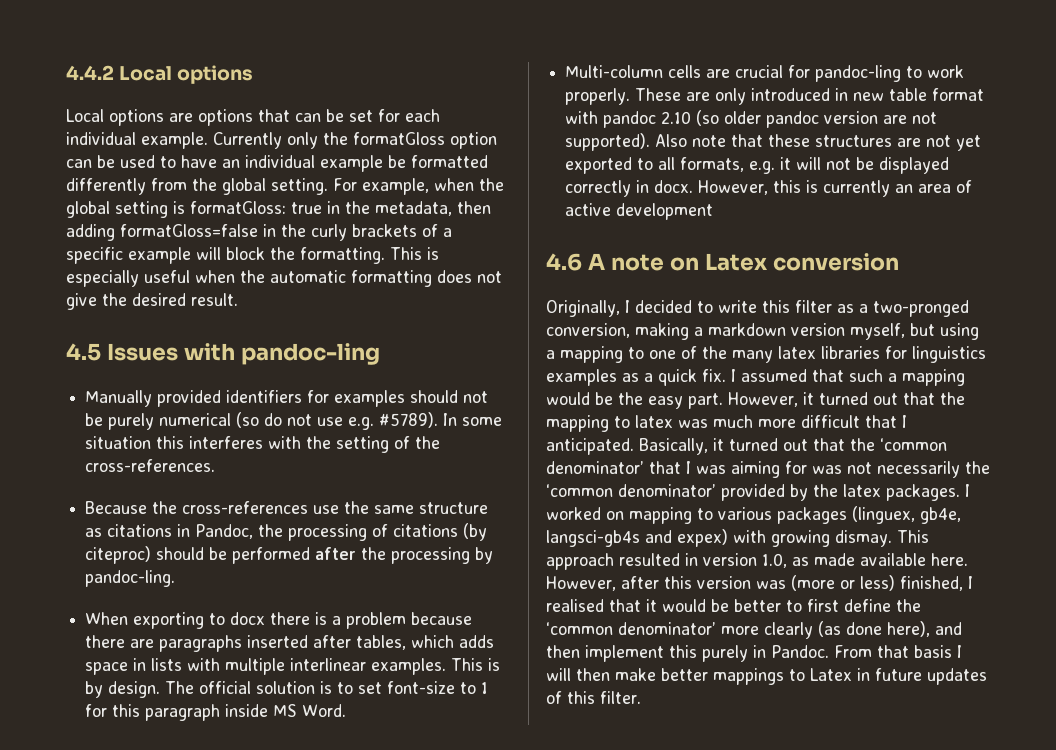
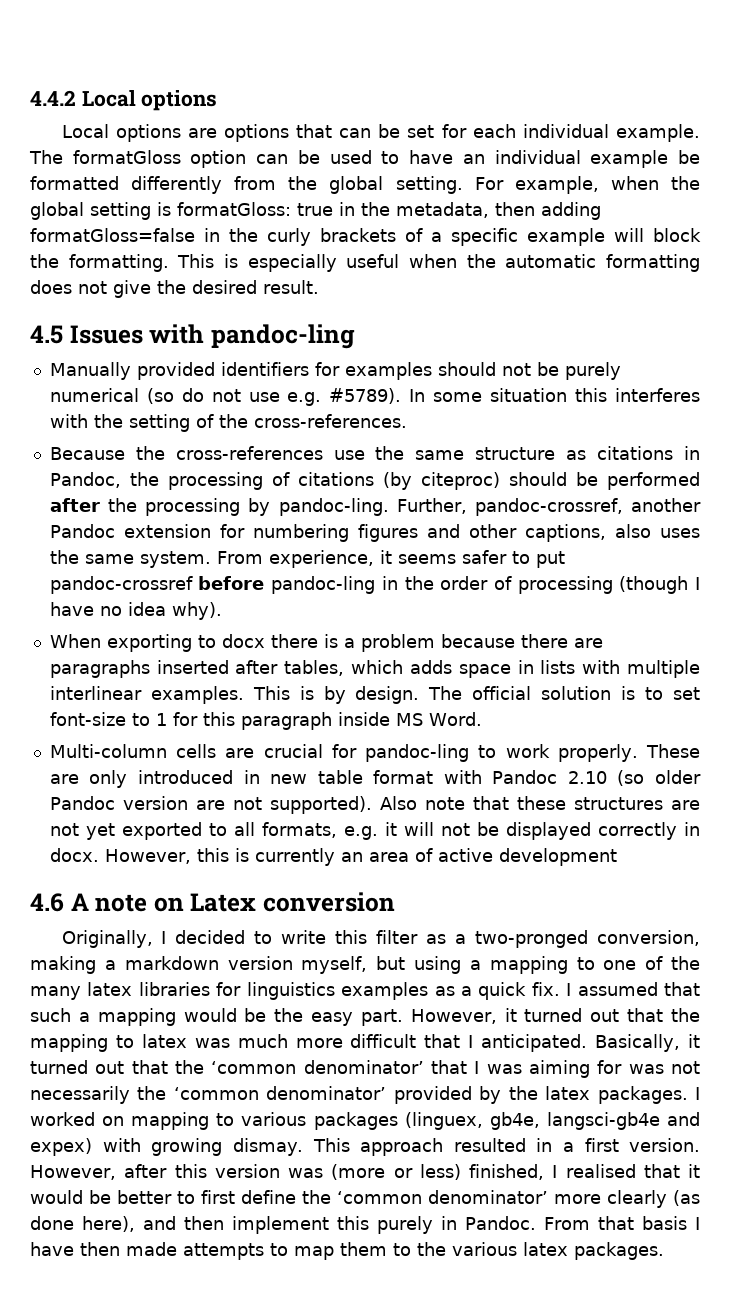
- Currently only the formatGloss option can be used to have an individual example be formatted differently from the global setting.
+ The formatGloss option can be used to have an individual example be formatted differently from the global setting.
+ Further, pandoc-crossref, another Pandoc extension for numbering figures and other captions, also uses the same system. From experience, it seems safer to put pandoc-crossref before pandoc-ling in the order of processing (though I have no idea why).
- These are only introduced in new table format with pandoc 2.10 (so older pandoc version are not supported).
+ These are only introduced in new table format with Pandoc 2.10 (so older Pandoc version are not supported).
- I worked on mapping to various packages (linguex, gb4e, langsci-gb4s and expex) with growing dismay.
+ I worked on mapping to various packages (linguex, gb4e, langsci-gb4e and expex) with growing dismay.
- This approach resulted in version 1.0, as made available here.
+ This approach resulted in a first version.
- From that basis I will then make better mappings to Latex in future updates of this filter.
+ From that basis I have then made attempts to map them to the various latex packages.

